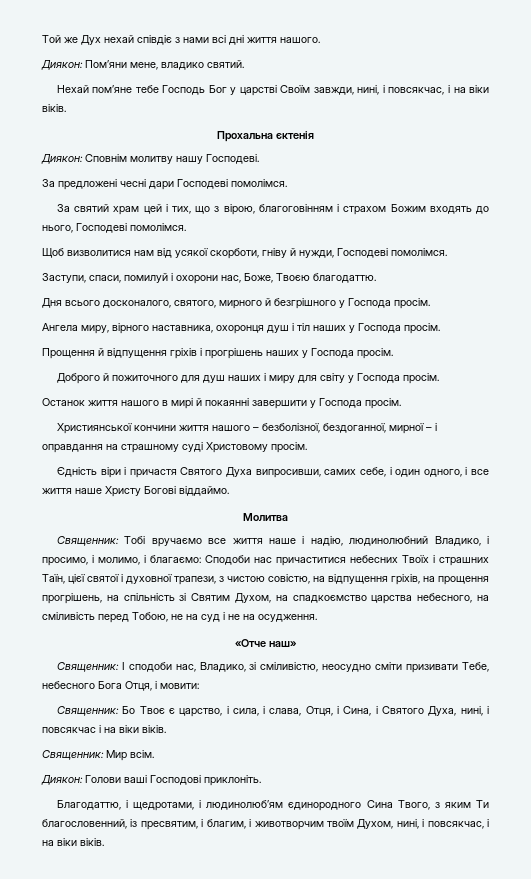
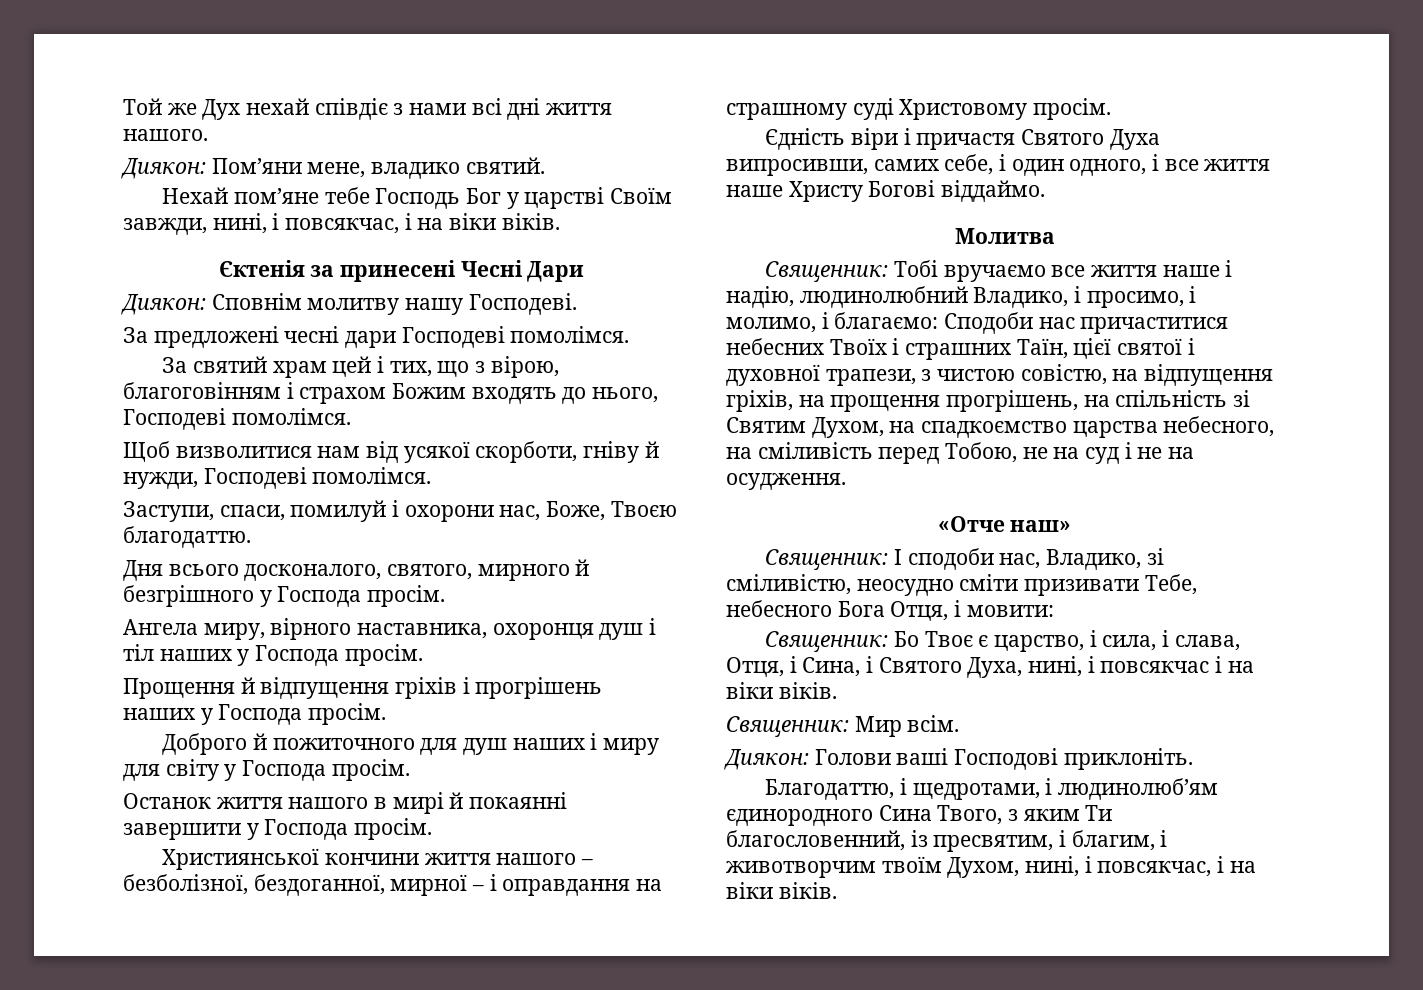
- Прохальна єктенія
+ Єктенія за принесені Чесні Дари

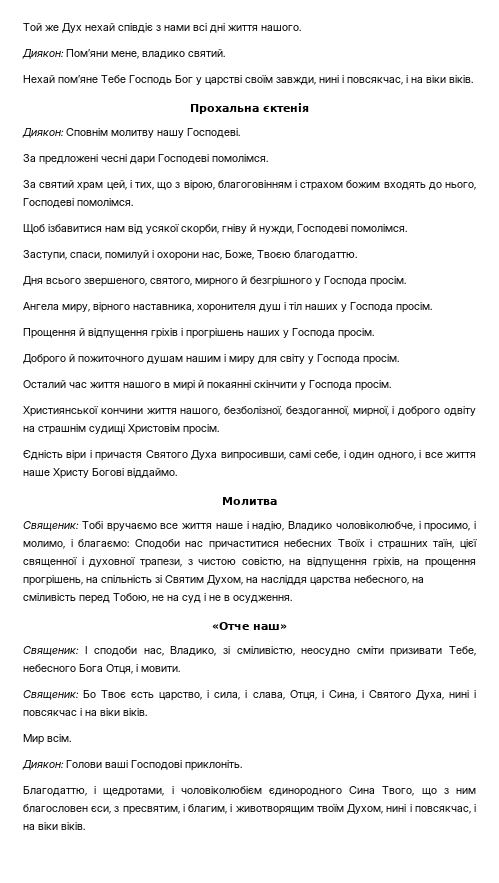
- Нехай пом’яне тебе Господь Бог у царстві Своїм завжди, нині, і повсякчас, і на віки віків.
+ Нехай пом’яне Тебе Господь Бог у царстві своїм завжди, нині і повсякчас, і на віки віків.
- Єктенія за принесені Чесні Дари
+ Прохальна єктенія
- За святий храм цей і тих, що з вірою, благоговінням і страхом Божим входять до нього, Господеві помолімся.
+ За святий храм цей, і тих, що з вірою, благоговінням і страхом божим входять до нього, Господеві помолімся.
- Щоб визволитися нам від усякої скорботи, гніву й нужди, Господеві помолімся.
+ Щоб ізбавитися нам від усякої скорби, гніву й нужди, Господеві помолімся.
- Дня всього досконалого, святого, мирного й безгрішного у Господа просім.
+ Дня всього звершеного, святого, мирного й безгрішного у Господа просім.
- Ангела миру, вірного наставника, охоронця душ і тіл наших у Господа просім.
+ Ангела миру, вірного наставника, хоронителя душ і тіл наших у Господа просім.
- Доброго й пожиточного для душ наших і миру для світу у Господа просім.
+ Доброго й пожиточного душам нашим і миру для світу у Господа просім.
- Останок життя нашого в мирі й покаянні завершити у Господа просім.
+ Осталий час життя нашого в мирі й покаянні скінчити у Господа просім.
- Християнської кончини життя нашого – безболізної, бездоганної, мирної – і оправдання на страшному суді Христовому просім.
+ Християнської кончини життя нашого, безболізної, бездоганної, мирної, і доброго одвіту на страшнім судищі Христовім просім.
- Єдність віри і причастя Святого Духа випросивши, самих себе, і один одного, і все життя наше Христу Богові віддаймо.
+ Єдність віри і причастя Святого Духа випросивши, самі себе, і один одного, і все життя наше Христу Богові віддаймо.
- Священник: Тобі вручаємо все життя наше і надію, людинолюбний Владико, і просимо, і молимо, і благаємо: Сподоби нас причаститися небесних Твоїх і страшних Таїн, цієї святої і духовної трапези, з чистою совістю, на відпущення гріхів, на прощення прогрішень, на спільність зі Святим Духом, на спадкоємство царства небесного, на сміливість перед Тобою, не на суд і не на осудження.
+ Священик: Тобі вручаємо все життя наше і надію, Владико чоловіколюбче, і просимо, і молимо, і благаємо: Сподоби нас причаститися небесних Твоїх і страшних таїн, цієї священної і духовної трапези, з чистою совістю, на відпущення гріхів, на прощення прогрішень, на спільність зі Святим Духом, на насліддя царства небесного, на сміливість перед Тобою, не на суд і не в осудження.
- Священник: І сподоби нас, Владико, зі сміливістю, неосудно сміти призивати Тебе, небесного Бога Отця, і мовити:
- Священник: Бо Твоє є царство, і сила, і слава, Отця, і Сина, і Святого Духа, нині, і повсякчас і на віки віків.
+ Священик: І сподоби нас, Владико, зі сміливістю, неосудно сміти призивати Тебе, небесного Бога Отця, і мовити.
+ Священик: Бо Твоє єсть царство, і сила, і слава, Отця, і Сина, і Святого Духа, нині і повсякчас і на віки віків.
- Священник: Мир всім.
+ Мир всім.
- Благодаттю, і щедротами, і людинолюб’ям єдинородного Сина Твого, з яким Ти благословенний, із пресвятим, і благим, і животворчим твоїм Духом, нині, і повсякчас, і на віки віків.
+ Благодаттю, і щедротами, і чоловіколюбієм єдинородного Сина Твого, що з ним благословен єси, з пресвятим, і благим, і животворящим твоїм Духом, нині і повсякчас, і на віки віків.

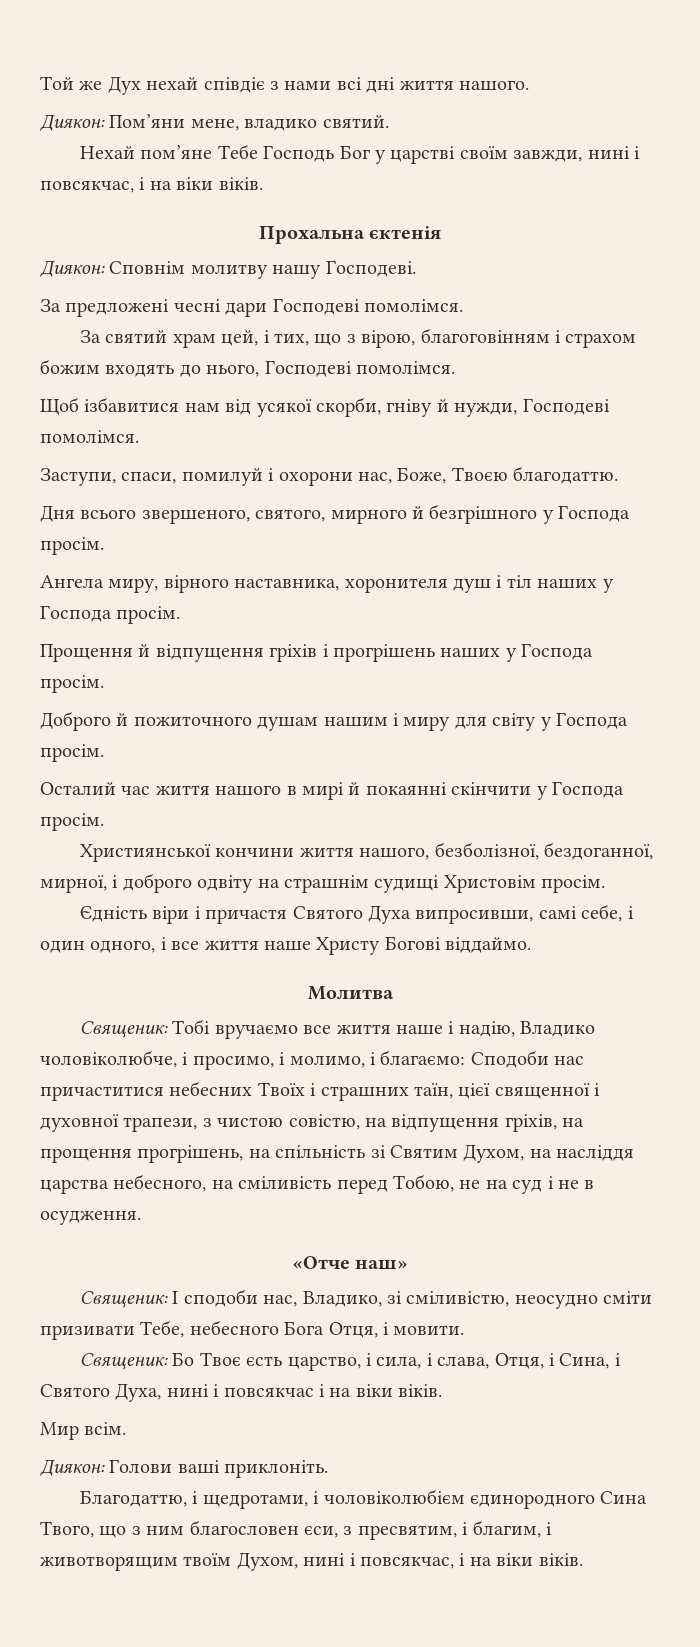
- Диякон: Голови ваші Господові приклоніть.
+ Диякон: Голови ваші приклоніть.

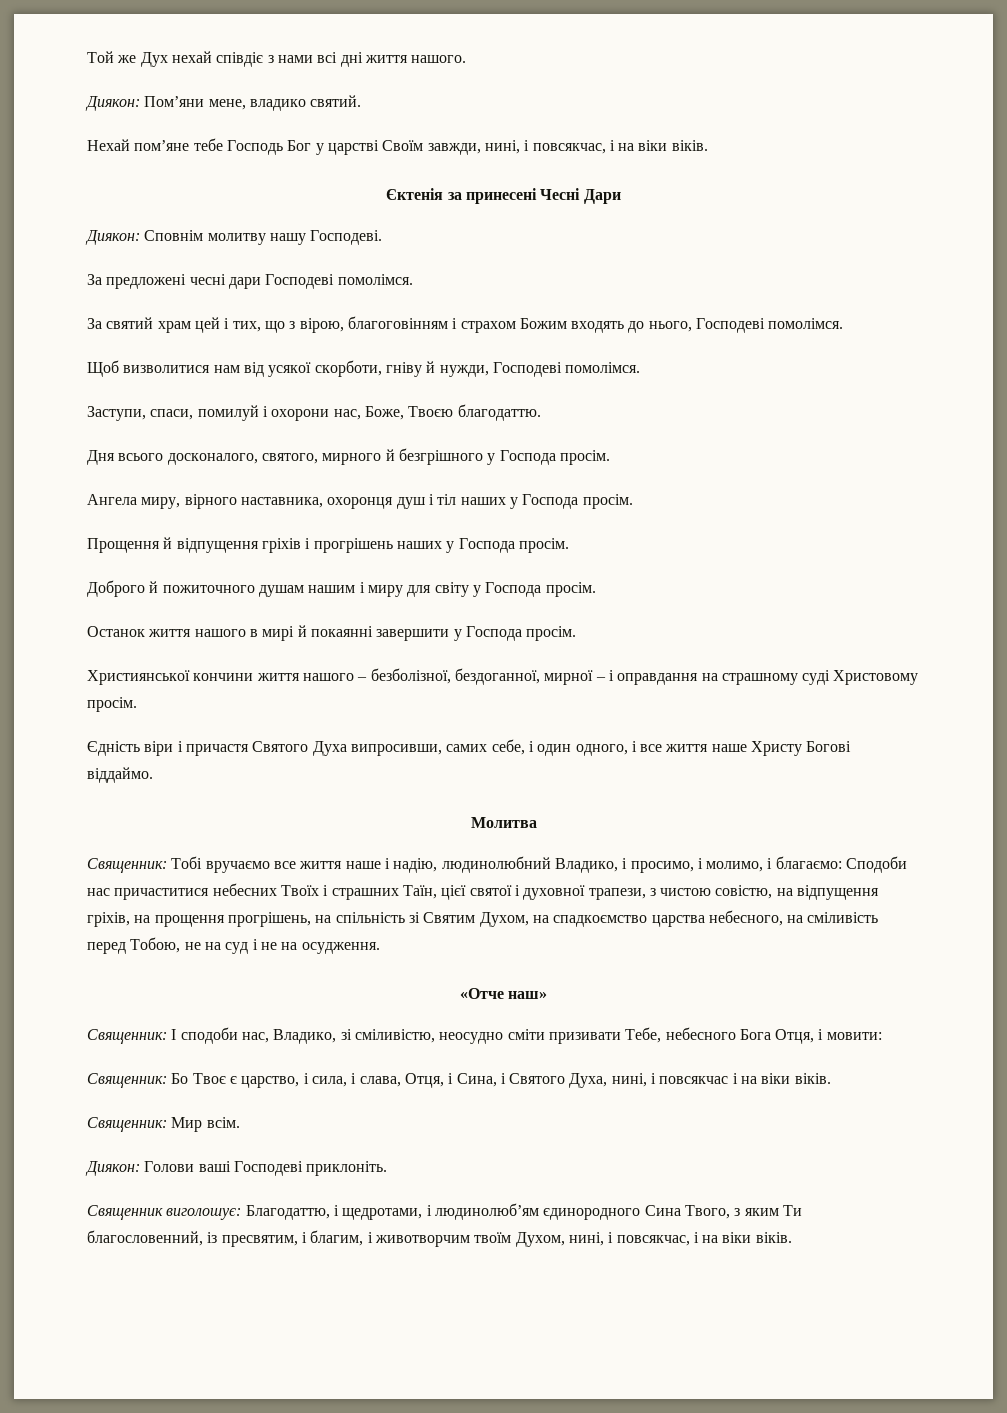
- Нехай пом’яне Тебе Господь Бог у царстві своїм завжди, нині і повсякчас, і на віки віків.
+ Нехай пом’яне тебе Господь Бог у царстві Своїм завжди, нині, і повсякчас, і на віки віків.
- Прохальна єктенія
+ Єктенія за принесені Чесні Дари
- За святий храм цей, і тих, що з вірою, благоговінням і страхом божим входять до нього, Господеві помолімся.
+ За святий храм цей і тих, що з вірою, благоговінням і страхом Божим входять до нього, Господеві помолімся.
- Щоб ізбавитися нам від усякої скорби, гніву й нужди, Господеві помолімся.
+ Щоб визволитися нам від усякої скорботи, гніву й нужди, Господеві помолімся.
- Дня всього звершеного, святого, мирного й безгрішного у Господа просім.
+ Дня всього досконалого, святого, мирного й безгрішного у Господа просім.
- Ангела миру, вірного наставника, хоронителя душ і тіл наших у Господа просім.
+ Ангела миру, вірного наставника, охоронця душ і тіл наших у Господа просім.
- Осталий час життя нашого в мирі й покаянні скінчити у Господа просім.
+ Останок життя нашого в мирі й покаянні завершити у Господа просім.
- Християнської кончини життя нашого, безболізної, бездоганної, мирної, і доброго одвіту на страшнім судищі Христовім просім.
+ Християнської кончини життя нашого – безболізної, бездоганної, мирної – і оправдання на страшному суді Христовому просім.
- Єдність віри і причастя Святого Духа випросивши, самі себе, і один одного, і все життя наше Христу Богові віддаймо.
+ Єдність віри і причастя Святого Духа випросивши, самих себе, і один одного, і все життя наше Христу Богові віддаймо.
- Священик: Тобі вручаємо все життя наше і надію, Владико чоловіколюбче, і просимо, і молимо, і благаємо: Сподоби нас причаститися небесних Твоїх і страшних таїн, цієї священної і духовної трапези, з чистою совістю, на відпущення гріхів, на прощення прогрішень, на спільність зі Святим Духом, на насліддя царства небесного, на сміливість перед Тобою, не на суд і не в осудження.
+ Священник: Тобі вручаємо все життя наше і надію, людинолюбний Владико, і просимо, і молимо, і благаємо: Сподоби нас причаститися небесних Твоїх і страшних Таїн, цієї святої і духовної трапези, з чистою совістю, на відпущення гріхів, на прощення прогрішень, на спільність зі Святим Духом, на спадкоємство царства небесного, на сміливість перед Тобою, не на суд і не на осудження.
- Священик: І сподоби нас, Владико, зі сміливістю, неосудно сміти призивати Тебе, небесного Бога Отця, і мовити.
- Священик: Бо Твоє єсть царство, і сила, і слава, Отця, і Сина, і Святого Духа, нині і повсякчас і на віки віків.
+ Священник: І сподоби нас, Владико, зі сміливістю, неосудно сміти призивати Тебе, небесного Бога Отця, і мовити:
+ Священник: Бо Твоє є царство, і сила, і слава, Отця, і Сина, і Святого Духа, нині, і повсякчас і на віки віків.
- Мир всім.
+ Священник: Мир всім.
- Диякон: Голови ваші приклоніть.
+ Диякон: Голови ваші Господеві приклоніть.
- Благодаттю, і щедротами, і чоловіколюбієм єдинородного Сина Твого, що з ним благословен єси, з пресвятим, і благим, і животворящим твоїм Духом, нині і повсякчас, і на віки віків.
+ Священник виголошує: Благодаттю, і щедротами, і людинолюб’ям єдинородного Сина Твого, з яким Ти благословенний, із пресвятим, і благим, і животворчим твоїм Духом, нині, і повсякчас, і на віки віків.

